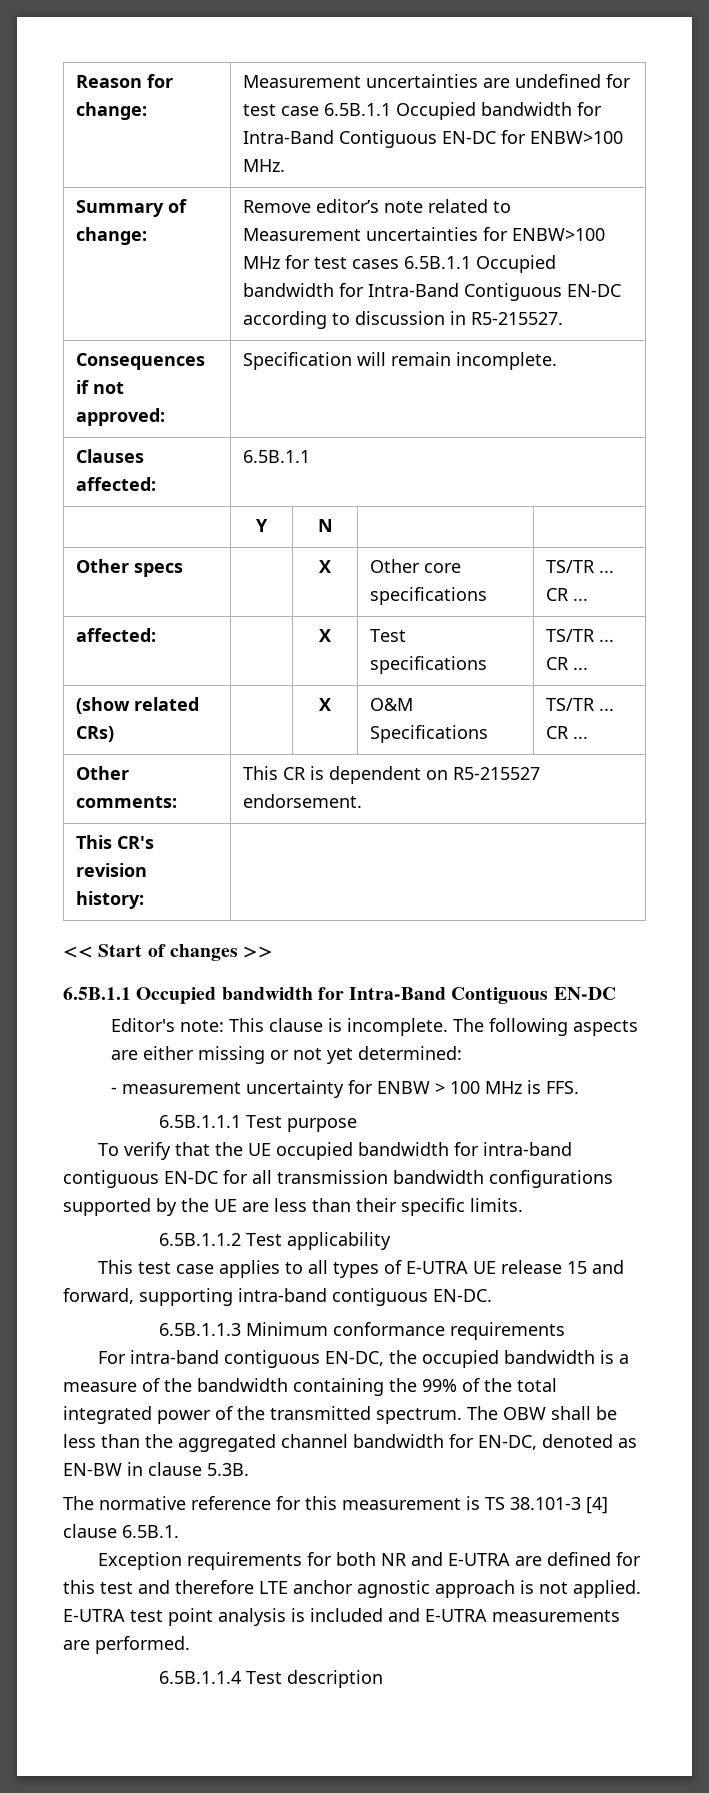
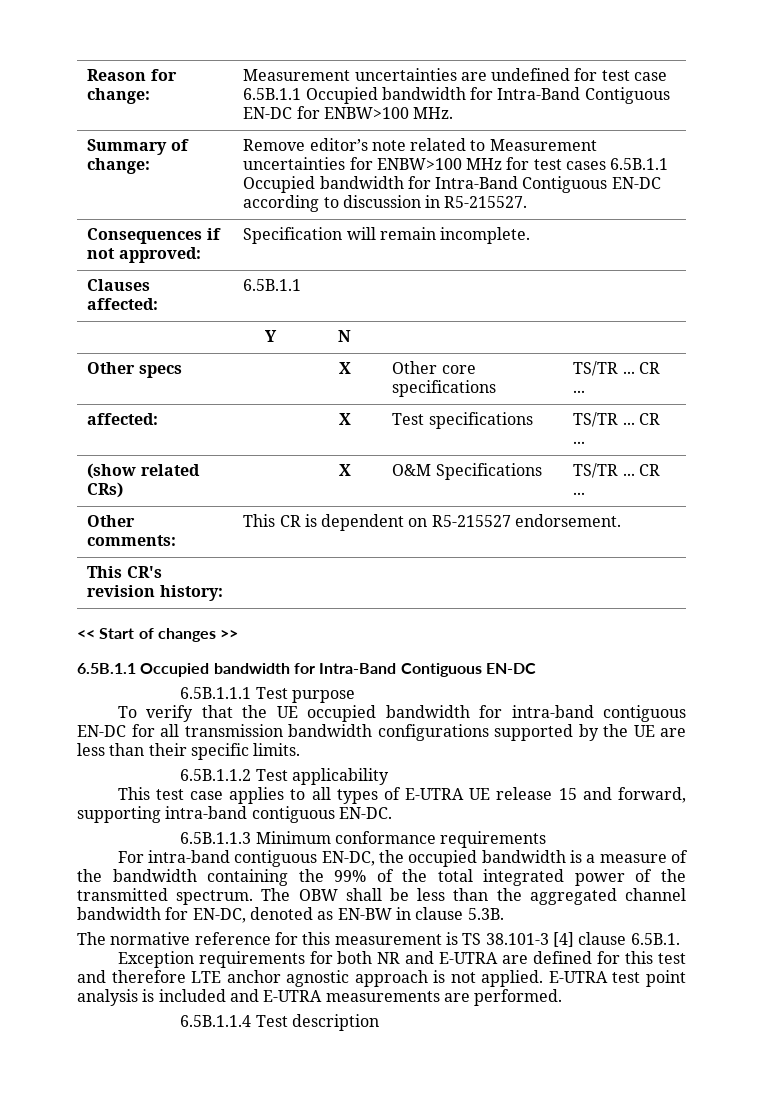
- Editor's note: This clause is incomplete. The following aspects are either missing or not yet determined:
- - measurement uncertainty for ENBW > 100 MHz is FFS.

